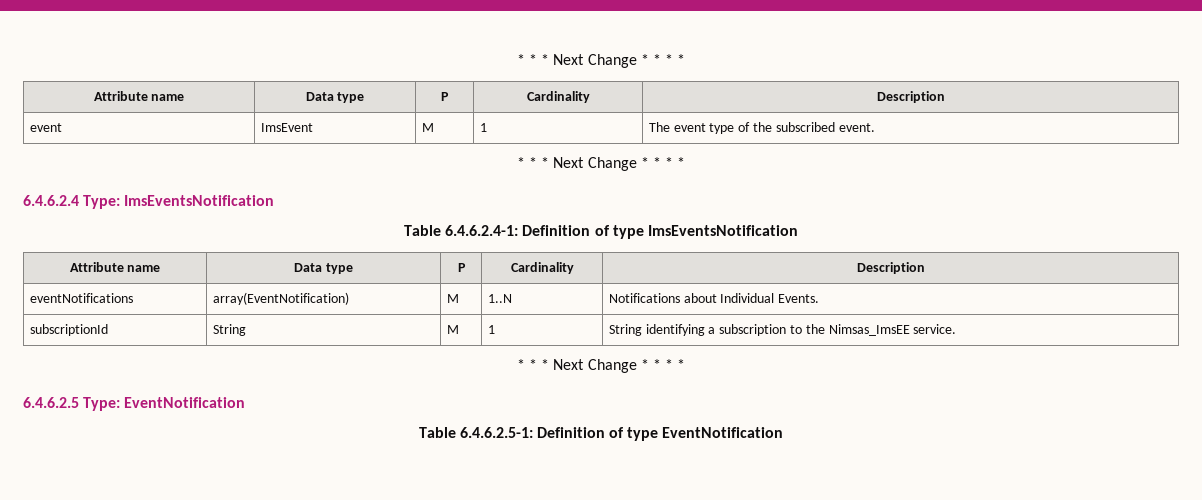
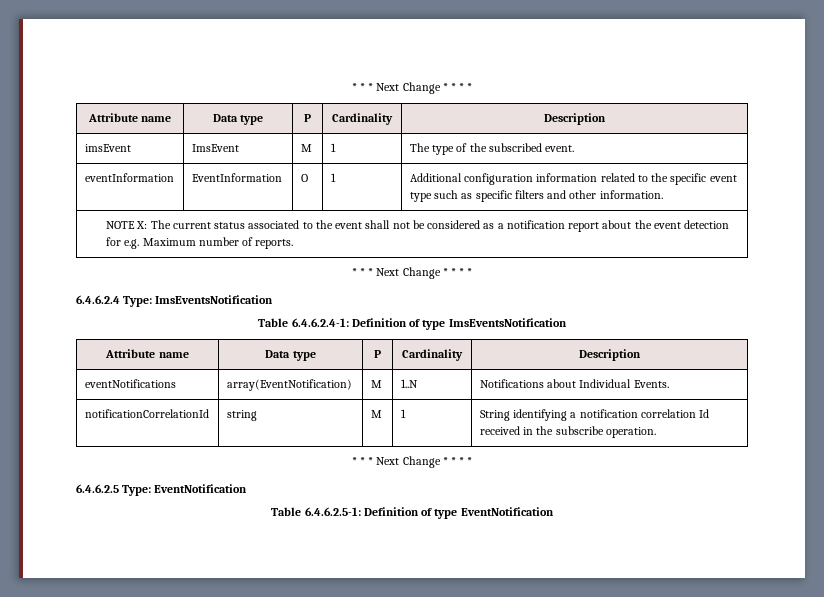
- event | ImsEvent | M | 1 | The event type of the subscribed event.
+ imsEvent | ImsEvent | M | 1 | The type of the subscribed event.
+ eventInformation | EventInformation | O | 1 | Additional configuration information related to the specific event type such as specific filters and other information.
+ NOTE X: The current status associated to the event shall not be considered as a notification report about the event detection for e.g. Maximum number of reports.
- subscriptionId | String | M | 1 | String identifying a subscription to the Nimsas_ImsEE service.
+ notificationCorrelationId | string | M | 1 | String identifying a notification correlation Id received in the subscribe operation.

